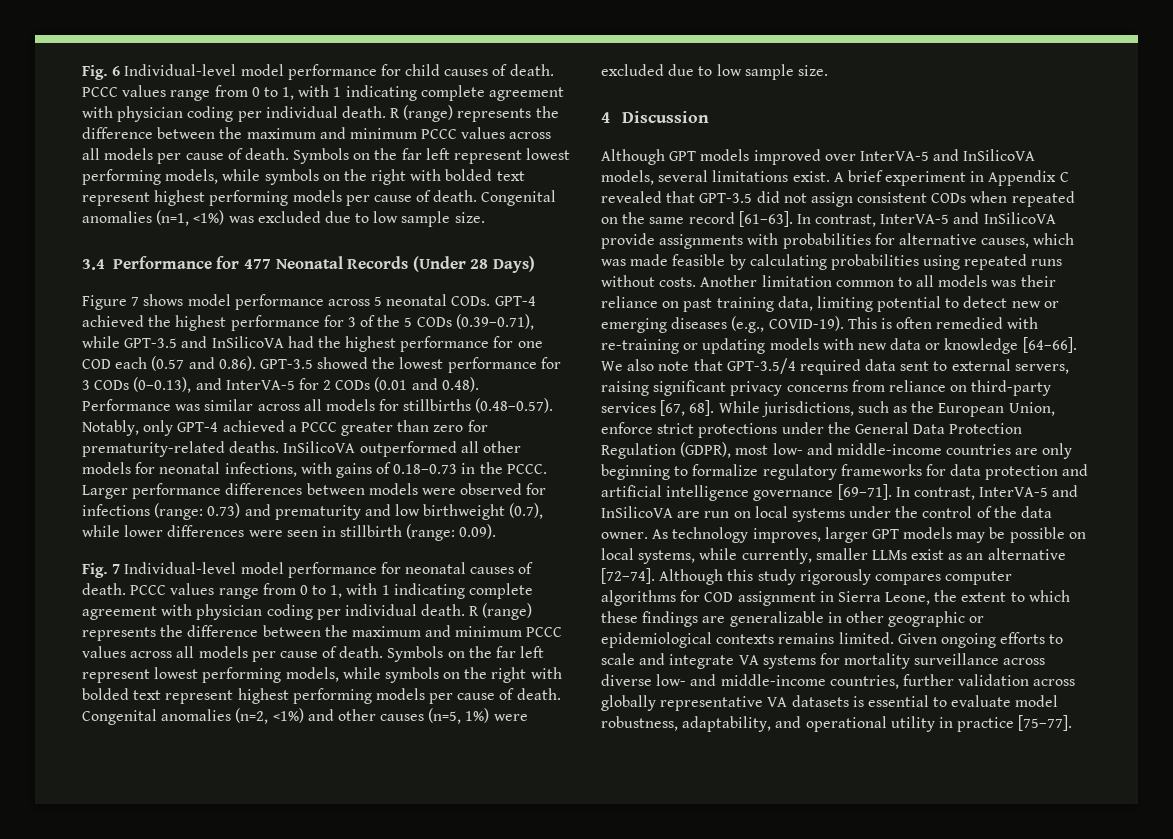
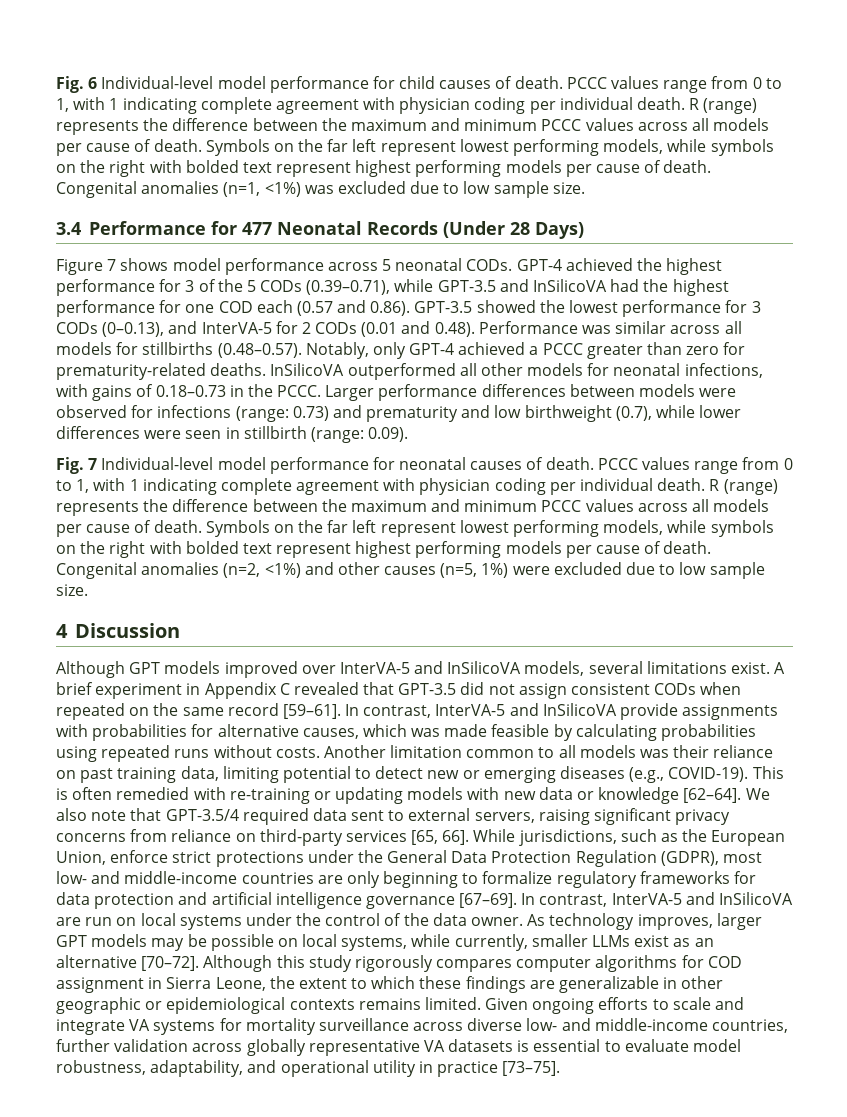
- A brief experiment in Appendix C revealed that GPT-3.5 did not assign consistent CODs when repeated on the same record [61–63].
+ A brief experiment in Appendix C revealed that GPT-3.5 did not assign consistent CODs when repeated on the same record [59–61].
- This is often remedied with re-training or updating models with new data or knowledge [64–66].
+ This is often remedied with re-training or updating models with new data or knowledge [62–64].
- We also note that GPT-3.5/4 required data sent to external servers, raising significant privacy concerns from reliance on third-party services [67, 68].
+ We also note that GPT-3.5/4 required data sent to external servers, raising significant privacy concerns from reliance on third-party services [65, 66].
- While jurisdictions, such as the European Union, enforce strict protections under the General Data Protection Regulation (GDPR), most low‑ and middle‑income countries are only beginning to formalize regulatory frameworks for data protection and artificial intelligence governance [69–71].
+ While jurisdictions, such as the European Union, enforce strict protections under the General Data Protection Regulation (GDPR), most low‑ and middle‑income countries are only beginning to formalize regulatory frameworks for data protection and artificial intelligence governance [67–69].
- As technology improves, larger GPT models may be possible on local systems, while currently, smaller LLMs exist as an alternative [72–74].
+ As technology improves, larger GPT models may be possible on local systems, while currently, smaller LLMs exist as an alternative [70–72].
- Given ongoing efforts to scale and integrate VA systems for mortality surveillance across diverse low- and middle-income countries, further validation across globally representative VA datasets is essential to evaluate model robustness, adaptability, and operational utility in practice [75–77].
+ Given ongoing efforts to scale and integrate VA systems for mortality surveillance across diverse low- and middle-income countries, further validation across globally representative VA datasets is essential to evaluate model robustness, adaptability, and operational utility in practice [73–75].

